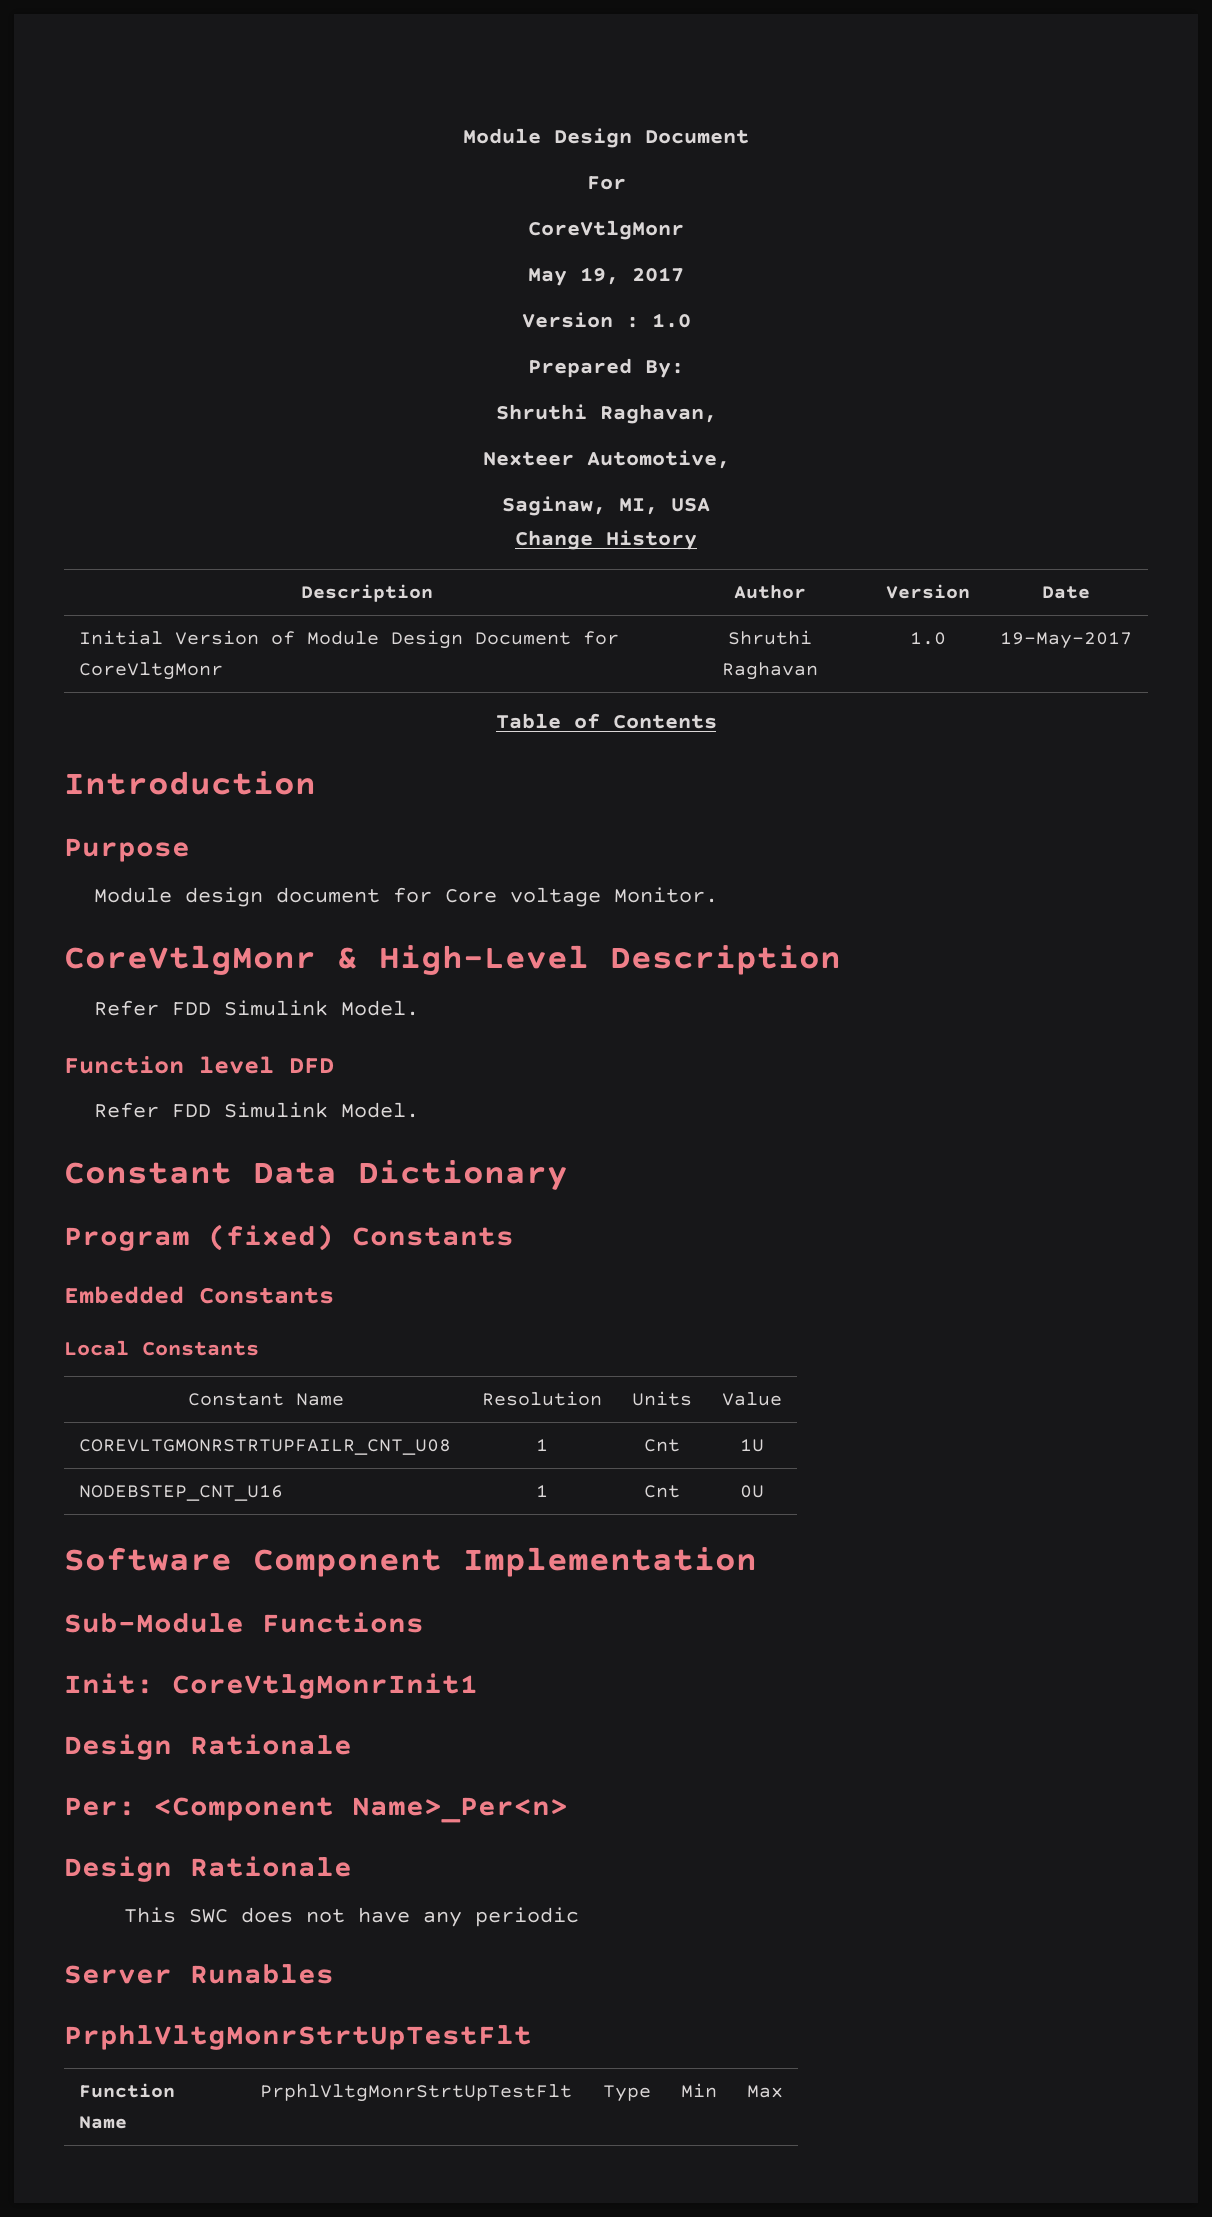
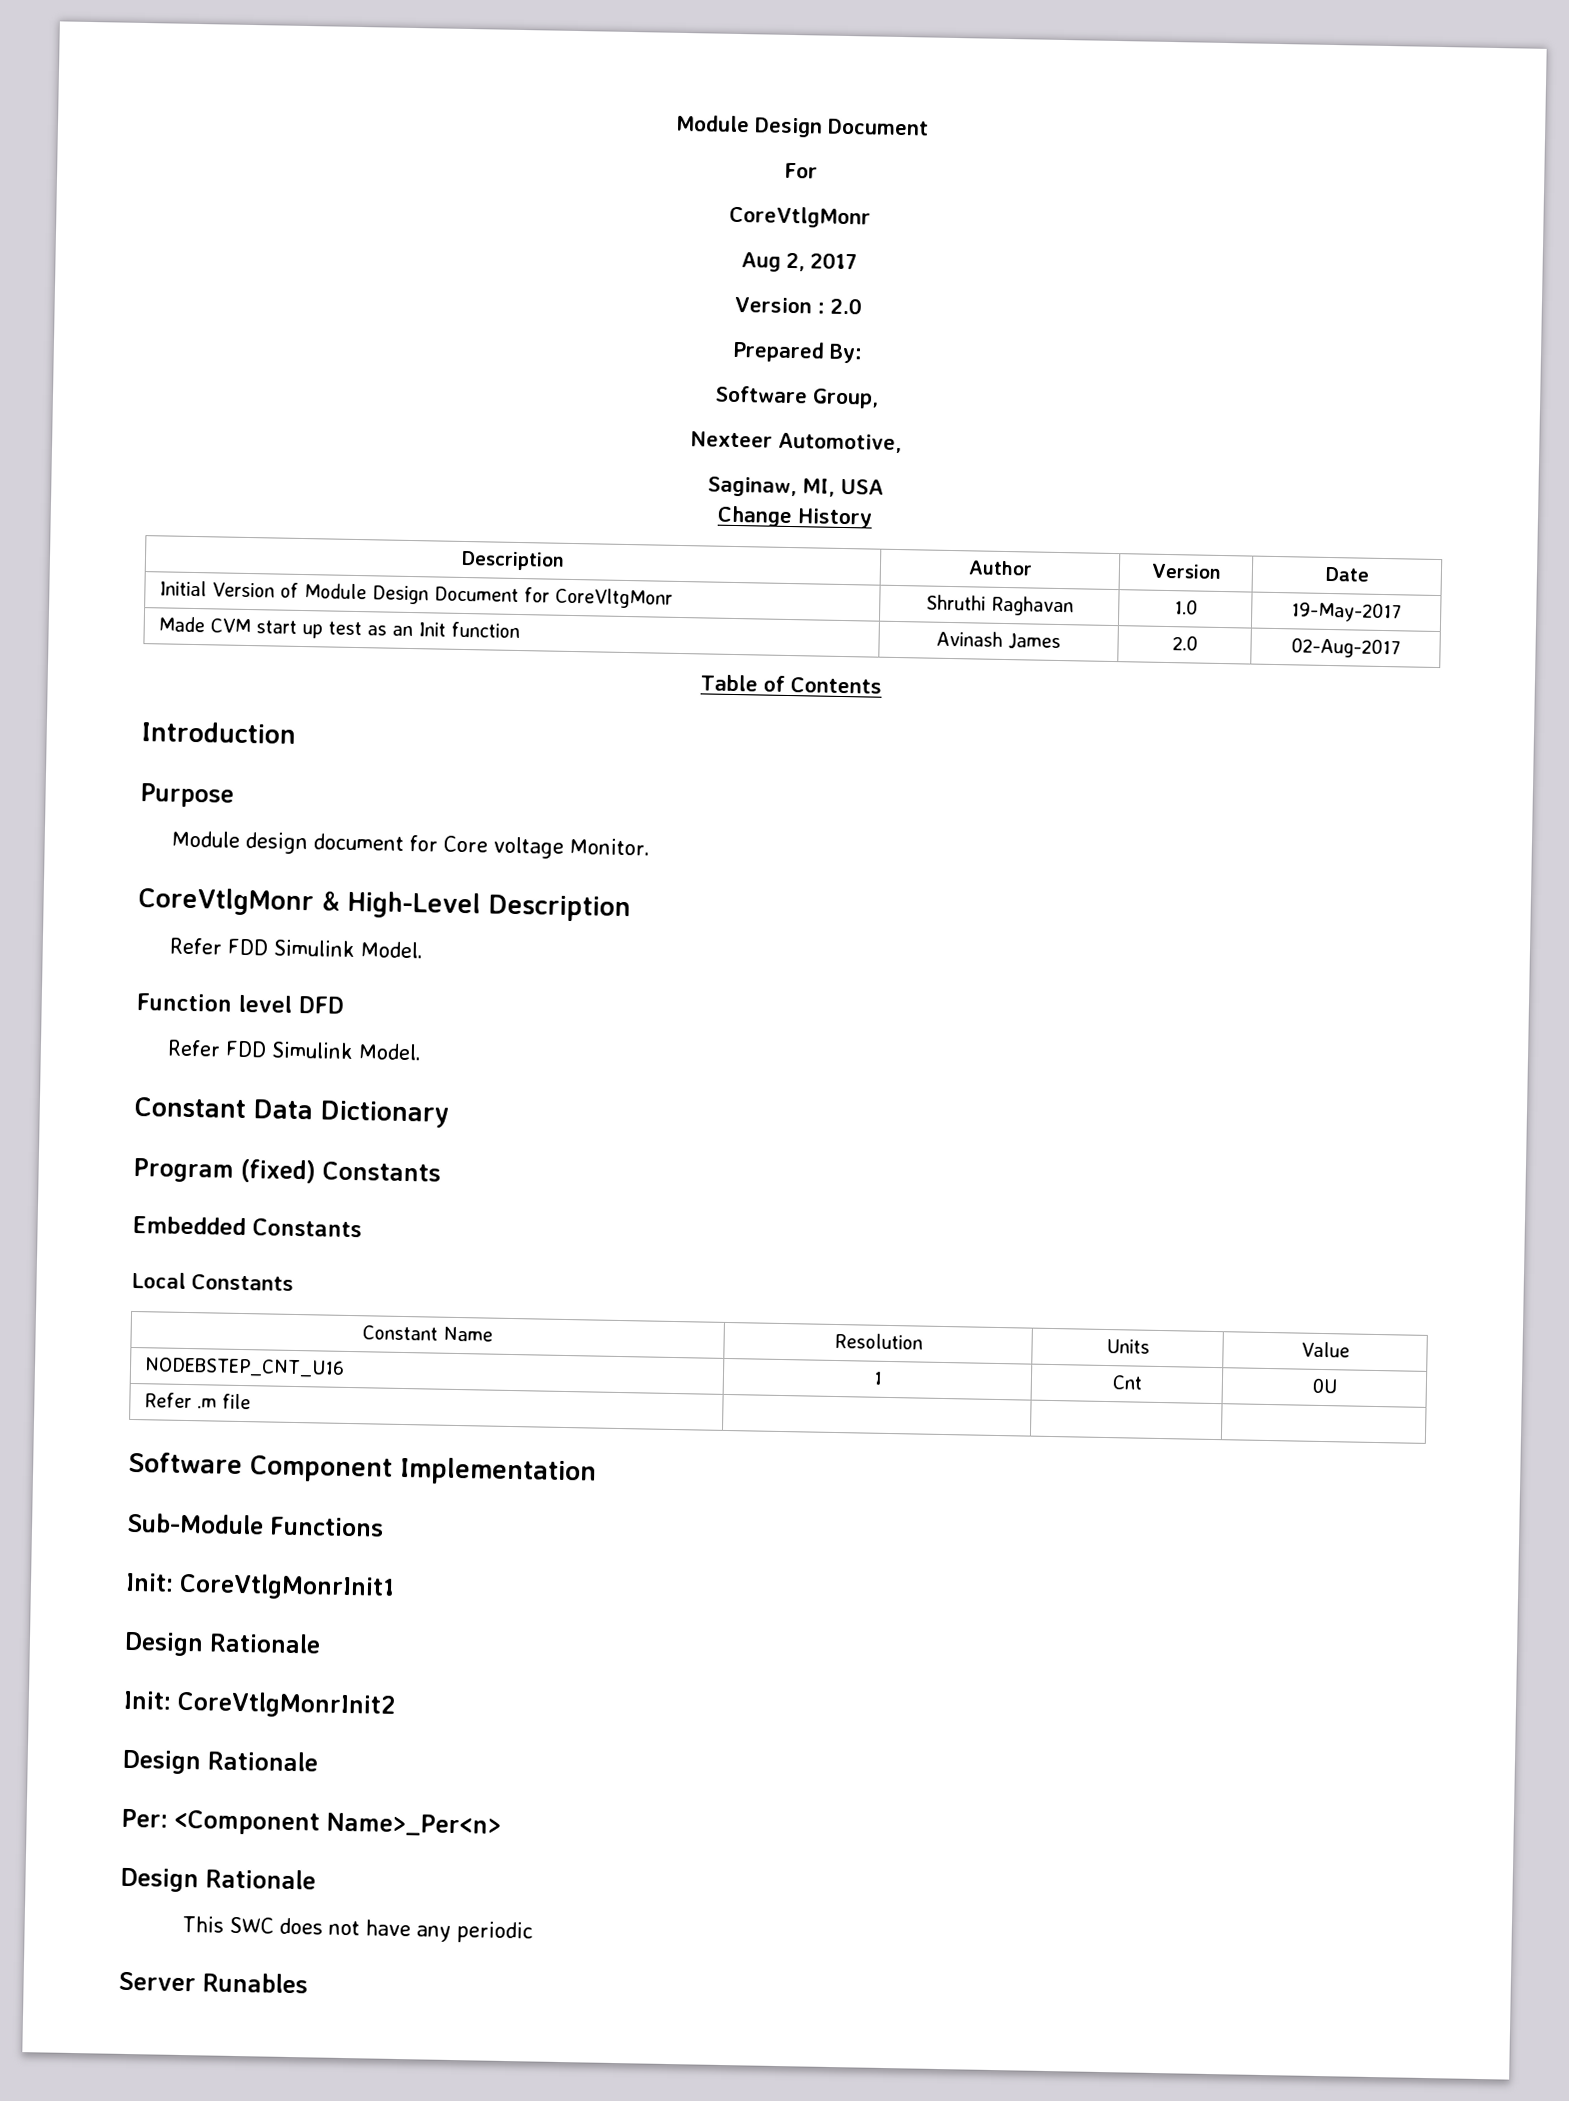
- May 19, 2017
+ Aug 2, 2017
- Version : 1.0
+ Version : 2.0
- Shruthi Raghavan,
+ Software Group,
+ Made CVM start up test as an Init function | Avinash James | 2.0 | 02-Aug-2017
- COREVLTGMONRSTRTUPFAILR_CNT_U08 | 1 | Cnt | 1U
+ Refer .m file | | |
+ Init: CoreVtlgMonrInit2
+ Design Rationale
  Server Runables
- PrphlVltgMonrStrtUpTestFlt
- Function Name | PrphlVltgMonrStrtUpTestFlt | Type | Min | Max

